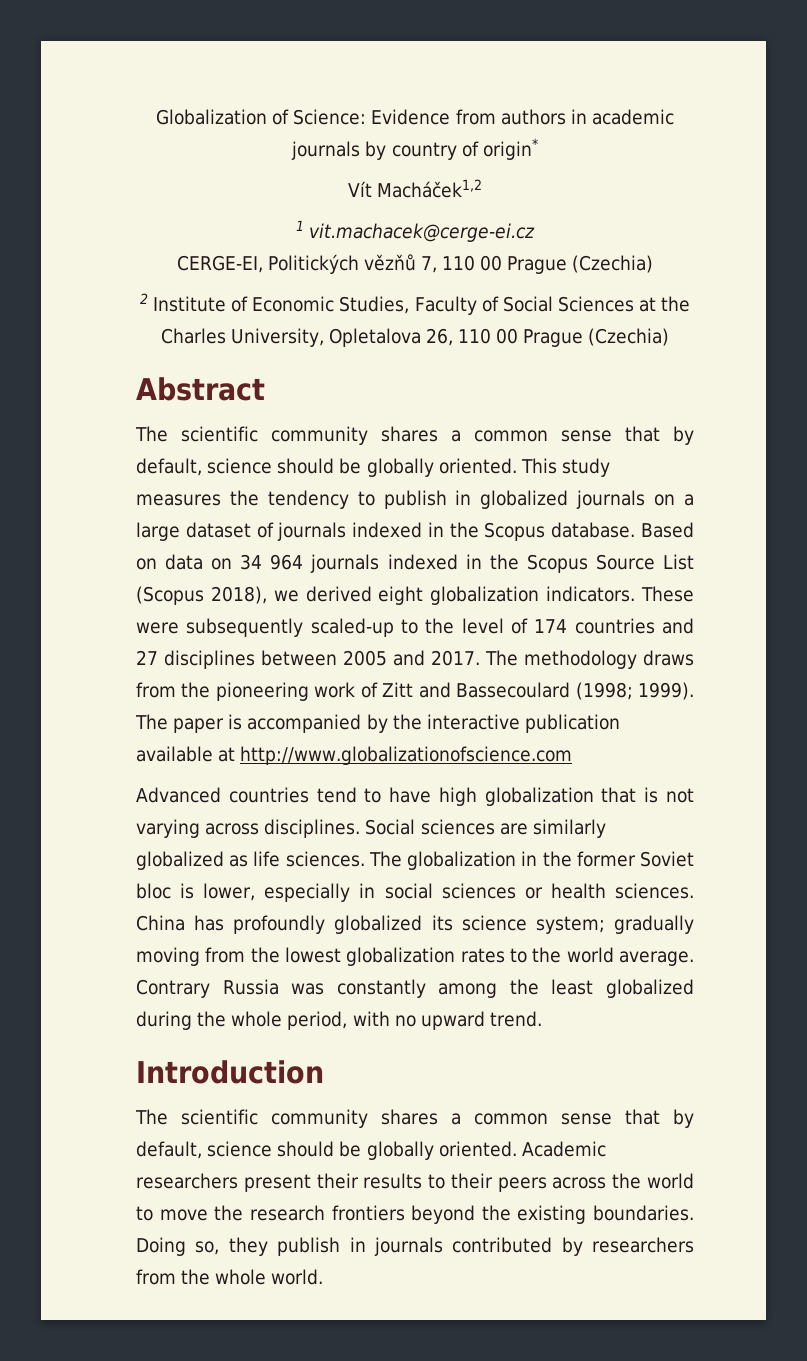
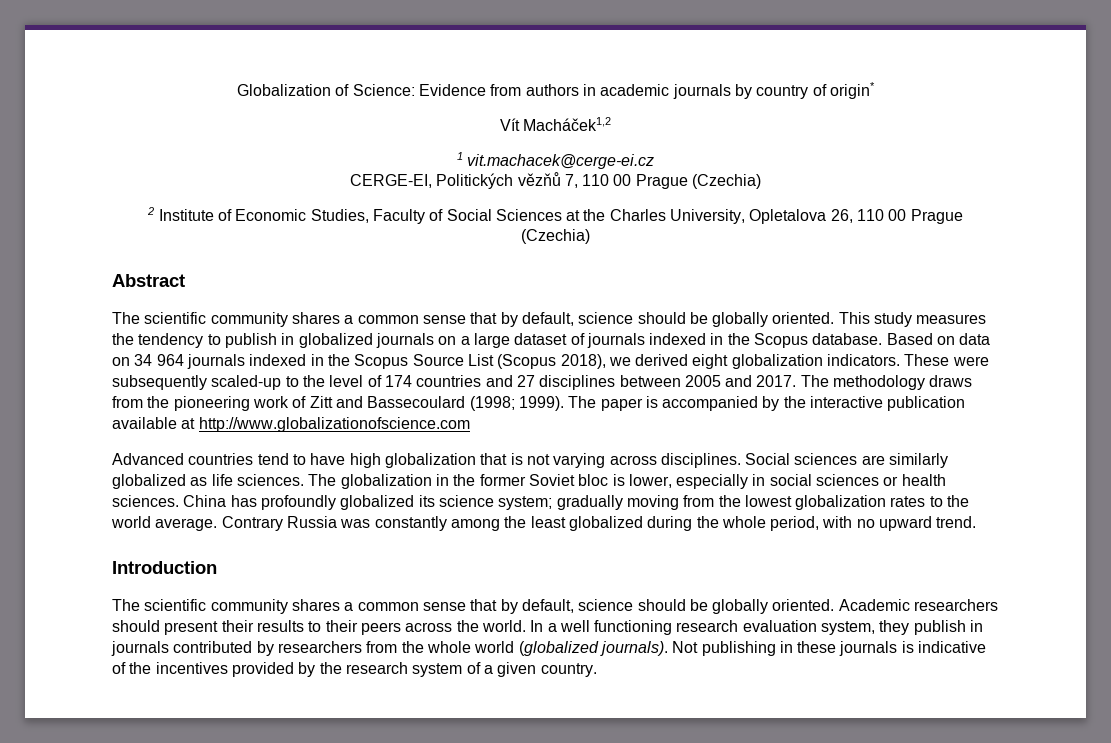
- Academic researchers present their results to their peers across the world to move the research frontiers beyond the existing boundaries. Doing so, they publish in journals contributed by researchers from the whole world.
+ Academic researchers should present their results to their peers across the world. In a well functioning research evaluation system, they publish in journals contributed by researchers from the whole world (globalized journals). Not publishing in these journals is indicative of the incentives provided by the research system of a given country.

